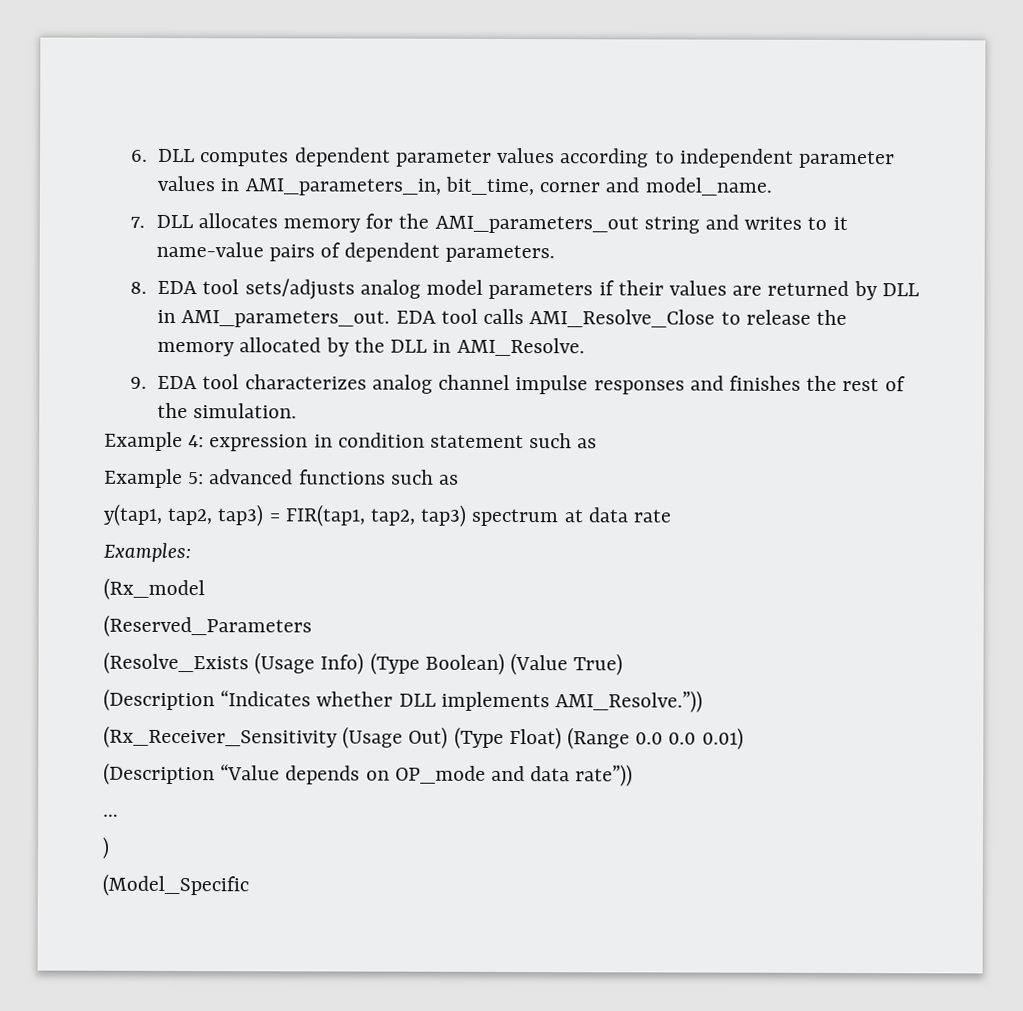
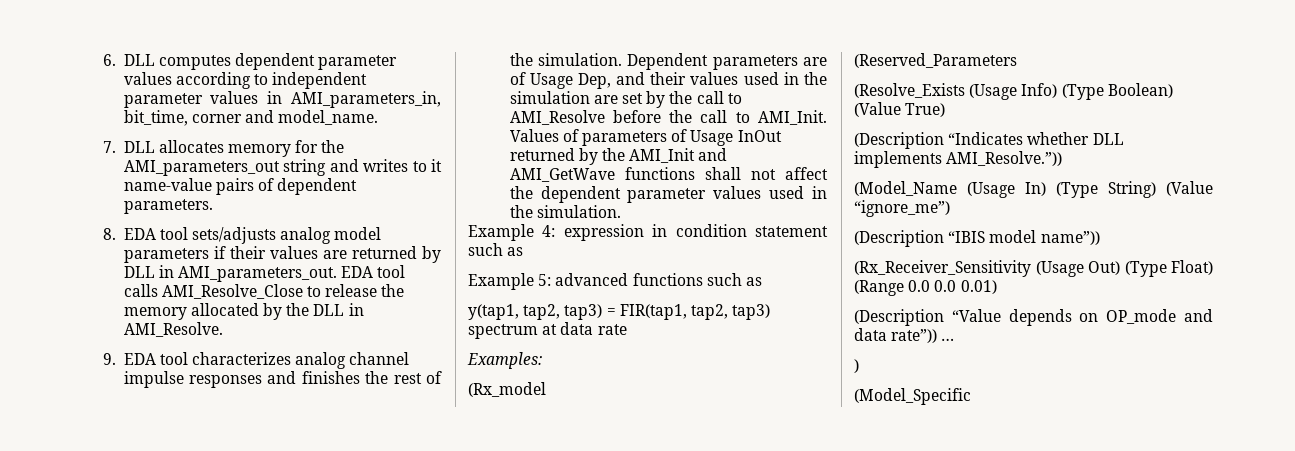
+ Dependent parameters are of Usage Dep, and their values used in the simulation are set by the call to AMI_Resolve before the call to AMI_Init. Values of parameters of Usage InOut returned by the AMI_Init and AMI_GetWave functions shall not affect the dependent parameter values used in the simulation.
+ (Model_Name (Usage In) (Type String) (Value “ignore_me”)
+ (Description “IBIS model name”))
- (Description “Value depends on OP_mode and data rate”))
- …
+ (Description “Value depends on OP_mode and data rate”)) …

